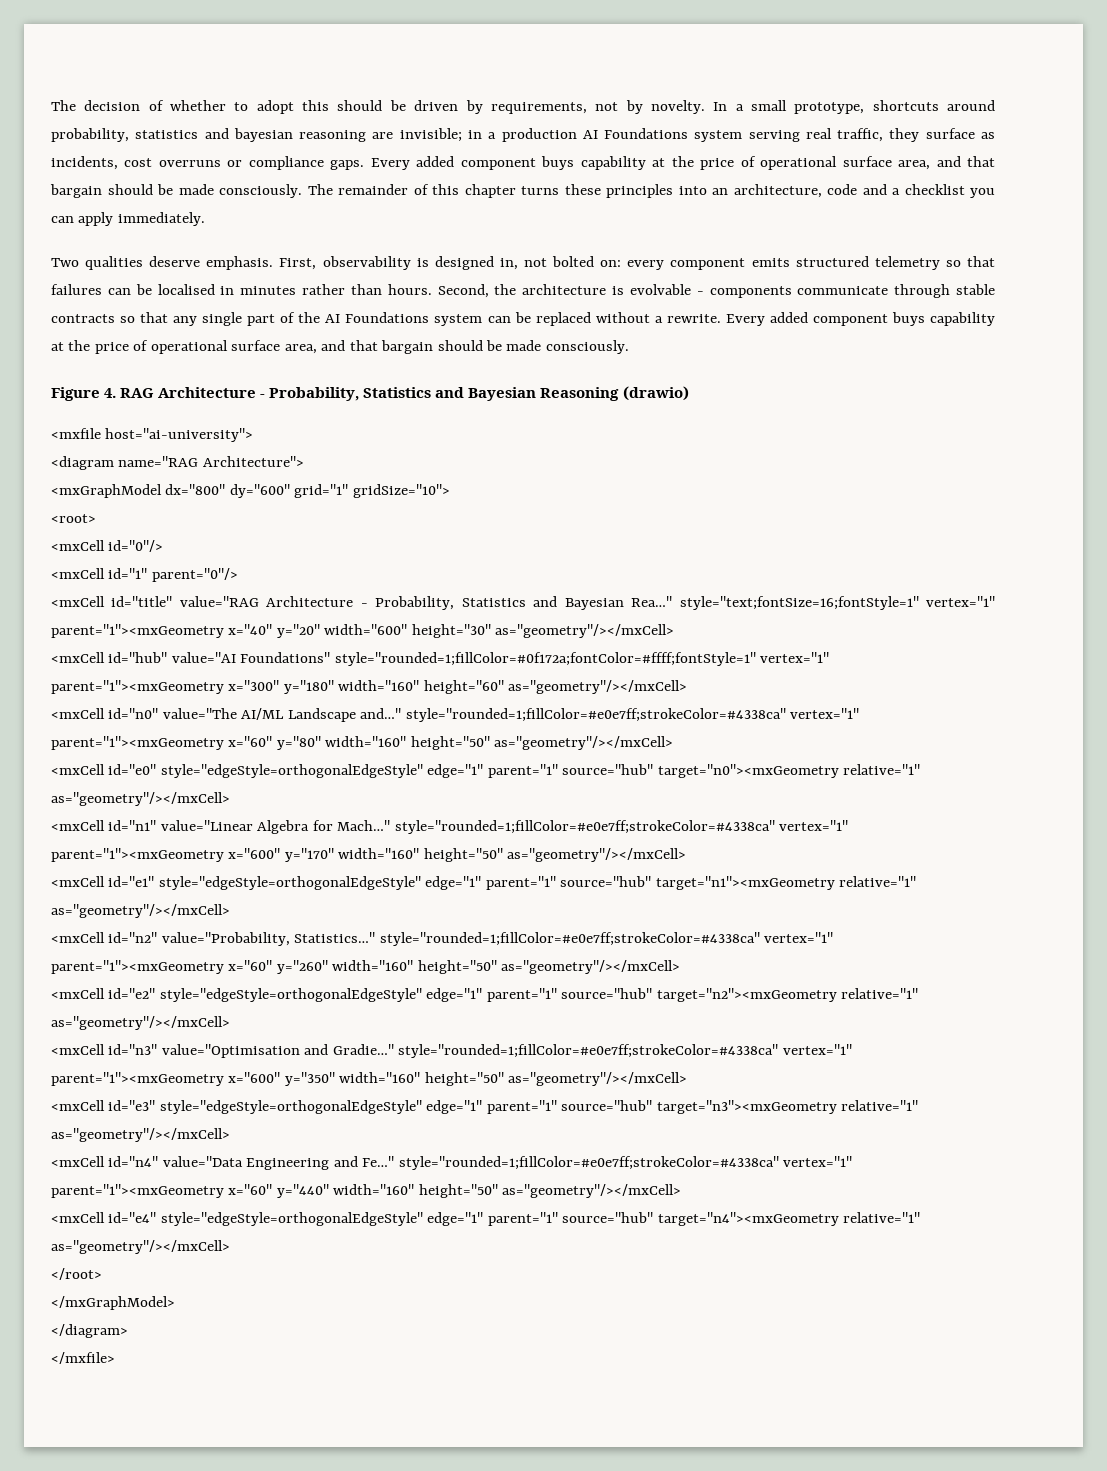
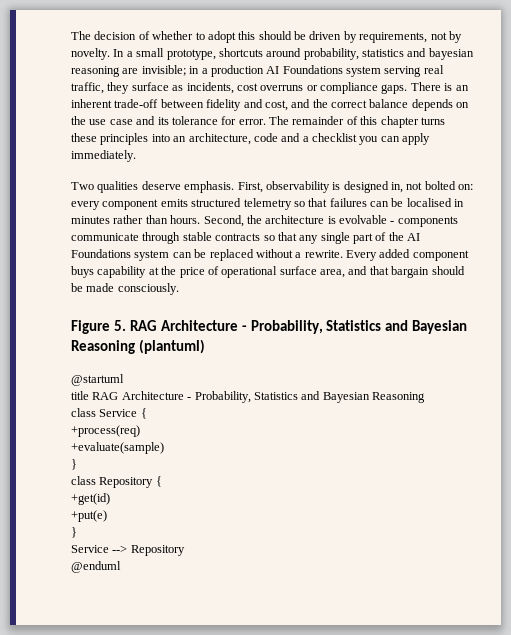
- In a small prototype, shortcuts around probability, statistics and bayesian reasoning are invisible; in a production AI Foundations system serving real traffic, they surface as incidents, cost overruns or compliance gaps. Every added component buys capability at the price of operational surface area, and that bargain should be made consciously.
+ In a small prototype, shortcuts around probability, statistics and bayesian reasoning are invisible; in a production AI Foundations system serving real traffic, they surface as incidents, cost overruns or compliance gaps. There is an inherent trade-off between fidelity and cost, and the correct balance depends on the use case and its tolerance for error.
- Figure 4. RAG Architecture - Probability, Statistics and Bayesian Reasoning (drawio)
- <mxfile host="ai-university">
- <diagram name="RAG Architecture">
- <mxGraphModel dx="800" dy="600" grid="1" gridSize="10">
- <root>
- <mxCell id="0"/>
- <mxCell id="1" parent="0"/>
- <mxCell id="title" value="RAG Architecture - Probability, Statistics and Bayesian Rea…" style="text;fontSize=16;fontStyle=1" vertex="1" parent="1"><mxGeometry x="40" y="20" width="600" height="30" as="geometry"/></mxCell>
- <mxCell id="hub" value="AI Foundations" style="rounded=1;fillColor=#0f172a;fontColor=#ffff;fontStyle=1" vertex="1" parent="1"><mxGeometry x="300" y="180" width="160" height="60" as="geometry"/></mxCell>
- <mxCell id="n0" value="The AI/ML Landscape and…" style="rounded=1;fillColor=#e0e7ff;strokeColor=#4338ca" vertex="1" parent="1"><mxGeometry x="60" y="80" width="160" height="50" as="geometry"/></mxCell>
- <mxCell id="e0" style="edgeStyle=orthogonalEdgeStyle" edge="1" parent="1" source="hub" target="n0"><mxGeometry relative="1" as="geometry"/></mxCell>
- <mxCell id="n1" value="Linear Algebra for Mach…" style="rounded=1;fillColor=#e0e7ff;strokeColor=#4338ca" vertex="1" parent="1"><mxGeometry x="600" y="170" width="160" height="50" as="geometry"/></mxCell>
- <mxCell id="e1" style="edgeStyle=orthogonalEdgeStyle" edge="1" parent="1" source="hub" target="n1"><mxGeometry relative="1" as="geometry"/></mxCell>
- <mxCell id="n2" value="Probability, Statistics…" style="rounded=1;fillColor=#e0e7ff;strokeColor=#4338ca" vertex="1" parent="1"><mxGeometry x="60" y="260" width="160" height="50" as="geometry"/></mxCell>
- <mxCell id="e2" style="edgeStyle=orthogonalEdgeStyle" edge="1" parent="1" source="hub" target="n2"><mxGeometry relative="1" as="geometry"/></mxCell>
- <mxCell id="n3" value="Optimisation and Gradie…" style="rounded=1;fillColor=#e0e7ff;strokeColor=#4338ca" vertex="1" parent="1"><mxGeometry x="600" y="350" width="160" height="50" as="geometry"/></mxCell>
- <mxCell id="e3" style="edgeStyle=orthogonalEdgeStyle" edge="1" parent="1" source="hub" target="n3"><mxGeometry relative="1" as="geometry"/></mxCell>
- <mxCell id="n4" value="Data Engineering and Fe…" style="rounded=1;fillColor=#e0e7ff;strokeColor=#4338ca" vertex="1" parent="1"><mxGeometry x="60" y="440" width="160" height="50" as="geometry"/></mxCell>
- <mxCell id="e4" style="edgeStyle=orthogonalEdgeStyle" edge="1" parent="1" source="hub" target="n4"><mxGeometry relative="1" as="geometry"/></mxCell>
- </root>
- </mxGraphModel>
- </diagram>
- </mxfile>
+ Figure 5. RAG Architecture - Probability, Statistics and Bayesian Reasoning (plantuml)
+ @startuml
+ title RAG Architecture - Probability, Statistics and Bayesian Reasoning
+ class Service {
+ +process(req)
+ +evaluate(sample)
+ }
+ class Repository {
+ +get(id)
+ +put(e)
+ }
+ Service --> Repository
+ @enduml

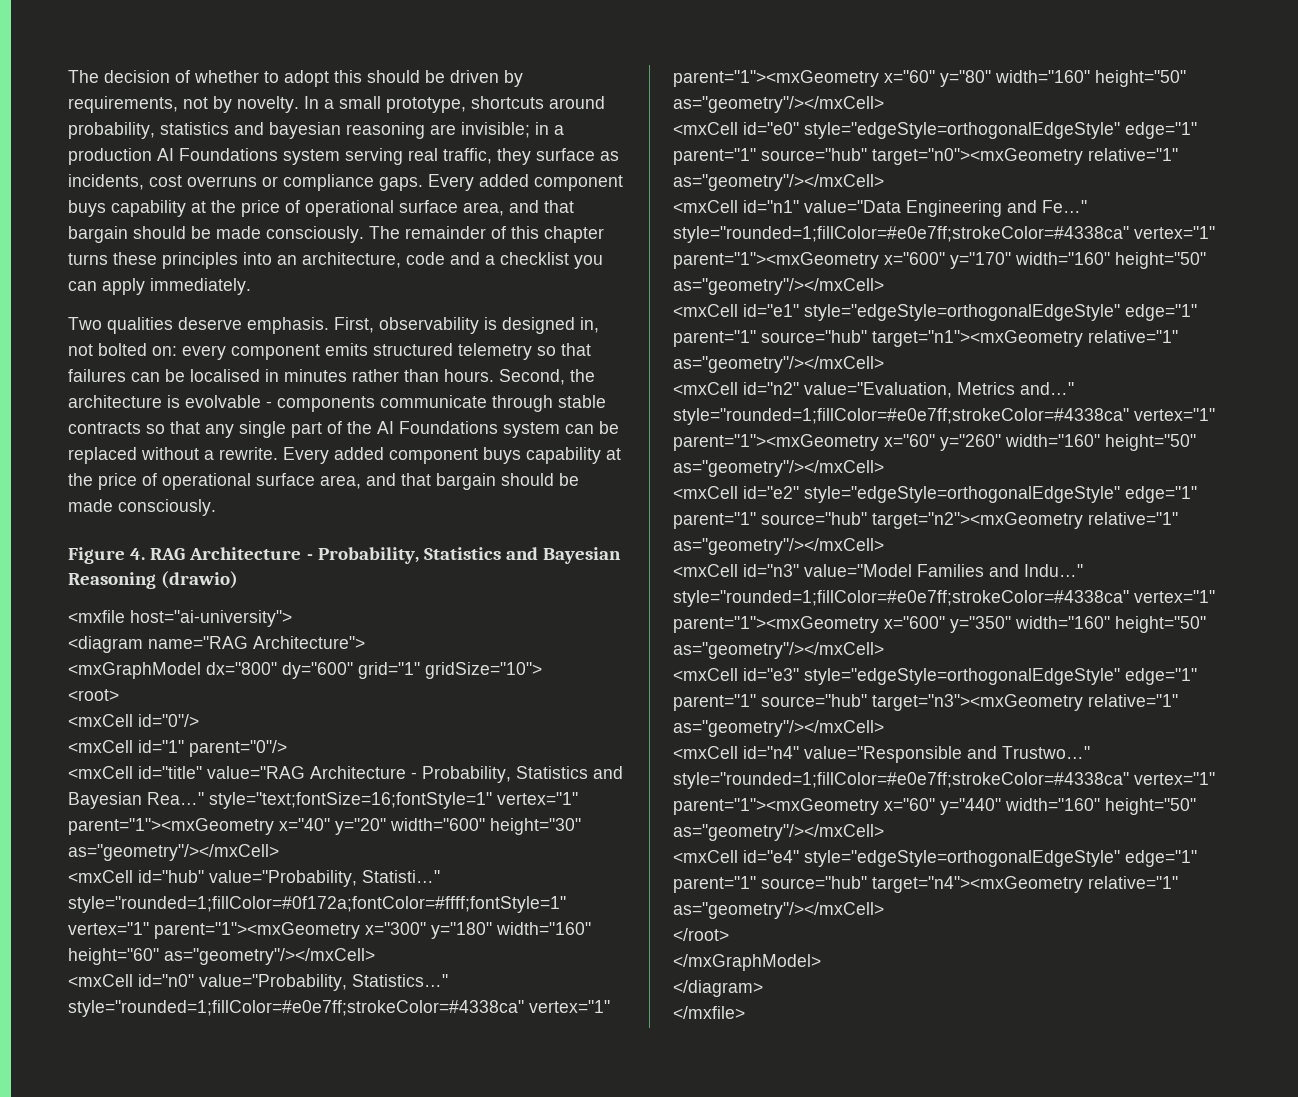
- In a small prototype, shortcuts around probability, statistics and bayesian reasoning are invisible; in a production AI Foundations system serving real traffic, they surface as incidents, cost overruns or compliance gaps. There is an inherent trade-off between fidelity and cost, and the correct balance depends on the use case and its tolerance for error.
+ In a small prototype, shortcuts around probability, statistics and bayesian reasoning are invisible; in a production AI Foundations system serving real traffic, they surface as incidents, cost overruns or compliance gaps. Every added component buys capability at the price of operational surface area, and that bargain should be made consciously.
- Figure 5. RAG Architecture - Probability, Statistics and Bayesian Reasoning (plantuml)
- @startuml
- title RAG Architecture - Probability, Statistics and Bayesian Reasoning
- class Service {
- +process(req)
- +evaluate(sample)
- }
- class Repository {
- +get(id)
- +put(e)
- }
- Service --> Repository
- @enduml
+ Figure 4. RAG Architecture - Probability, Statistics and Bayesian Reasoning (drawio)
+ <mxfile host="ai-university">
+ <diagram name="RAG Architecture">
+ <mxGraphModel dx="800" dy="600" grid="1" gridSize="10">
+ <root>
+ <mxCell id="0"/>
+ <mxCell id="1" parent="0"/>
+ <mxCell id="title" value="RAG Architecture - Probability, Statistics and Bayesian Rea…" style="text;fontSize=16;fontStyle=1" vertex="1" parent="1"><mxGeometry x="40" y="20" width="600" height="30" as="geometry"/></mxCell>
+ <mxCell id="hub" value="Probability, Statisti…" style="rounded=1;fillColor=#0f172a;fontColor=#ffff;fontStyle=1" vertex="1" parent="1"><mxGeometry x="300" y="180" width="160" height="60" as="geometry"/></mxCell>
+ <mxCell id="n0" value="Probability, Statistics…" style="rounded=1;fillColor=#e0e7ff;strokeColor=#4338ca" vertex="1" parent="1"><mxGeometry x="60" y="80" width="160" height="50" as="geometry"/></mxCell>
+ <mxCell id="e0" style="edgeStyle=orthogonalEdgeStyle" edge="1" parent="1" source="hub" target="n0"><mxGeometry relative="1" as="geometry"/></mxCell>
+ <mxCell id="n1" value="Data Engineering and Fe…" style="rounded=1;fillColor=#e0e7ff;strokeColor=#4338ca" vertex="1" parent="1"><mxGeometry x="600" y="170" width="160" height="50" as="geometry"/></mxCell>
+ <mxCell id="e1" style="edgeStyle=orthogonalEdgeStyle" edge="1" parent="1" source="hub" target="n1"><mxGeometry relative="1" as="geometry"/></mxCell>
+ <mxCell id="n2" value="Evaluation, Metrics and…" style="rounded=1;fillColor=#e0e7ff;strokeColor=#4338ca" vertex="1" parent="1"><mxGeometry x="60" y="260" width="160" height="50" as="geometry"/></mxCell>
+ <mxCell id="e2" style="edgeStyle=orthogonalEdgeStyle" edge="1" parent="1" source="hub" target="n2"><mxGeometry relative="1" as="geometry"/></mxCell>
+ <mxCell id="n3" value="Model Families and Indu…" style="rounded=1;fillColor=#e0e7ff;strokeColor=#4338ca" vertex="1" parent="1"><mxGeometry x="600" y="350" width="160" height="50" as="geometry"/></mxCell>
+ <mxCell id="e3" style="edgeStyle=orthogonalEdgeStyle" edge="1" parent="1" source="hub" target="n3"><mxGeometry relative="1" as="geometry"/></mxCell>
+ <mxCell id="n4" value="Responsible and Trustwo…" style="rounded=1;fillColor=#e0e7ff;strokeColor=#4338ca" vertex="1" parent="1"><mxGeometry x="60" y="440" width="160" height="50" as="geometry"/></mxCell>
+ <mxCell id="e4" style="edgeStyle=orthogonalEdgeStyle" edge="1" parent="1" source="hub" target="n4"><mxGeometry relative="1" as="geometry"/></mxCell>
+ </root>
+ </mxGraphModel>
+ </diagram>
+ </mxfile>

